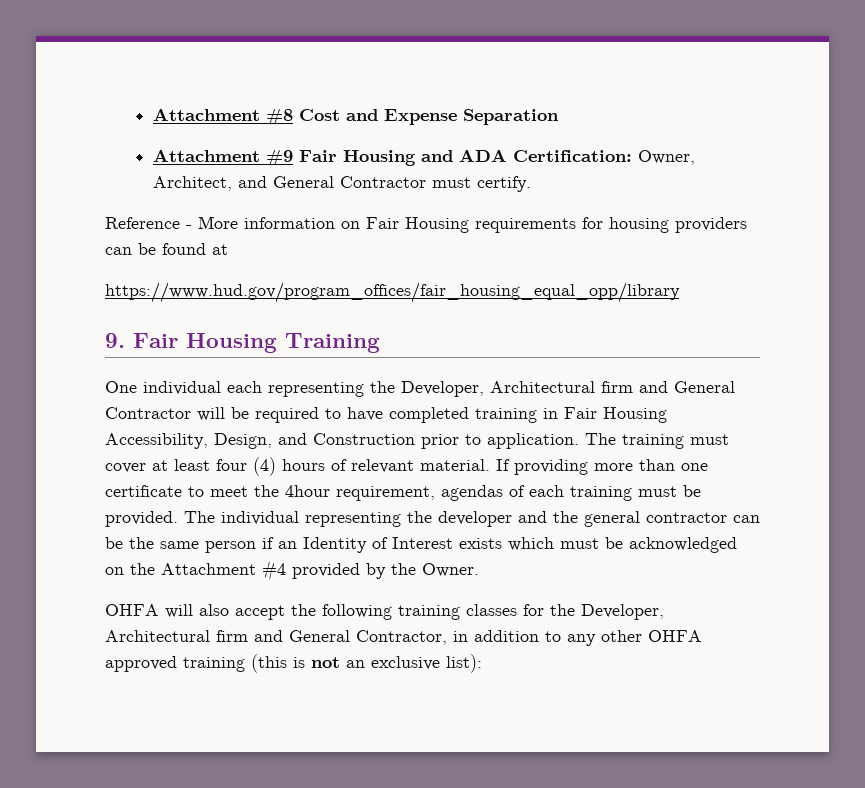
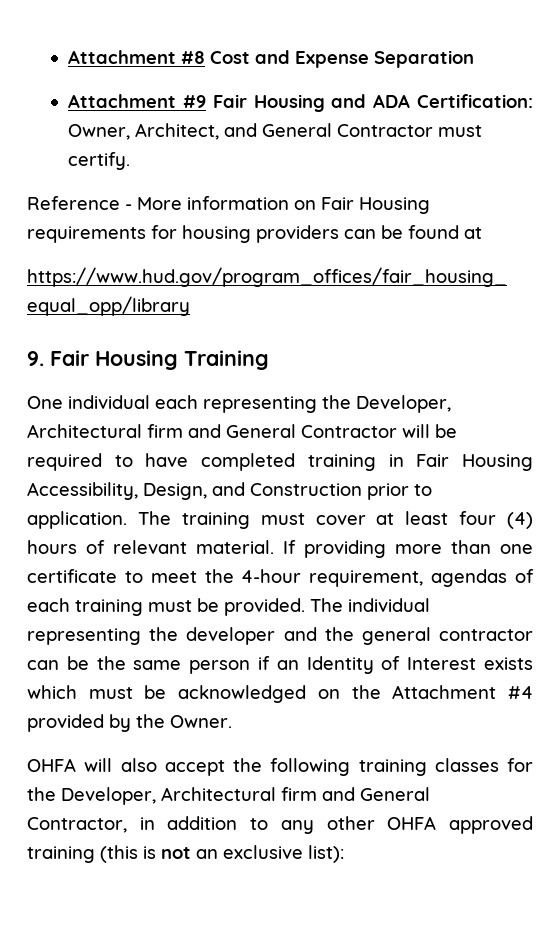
- If providing more than one certificate to meet the 4hour requirement, agendas of each training must be provided.
+ If providing more than one certificate to meet the 4-hour requirement, agendas of each training must be provided.

